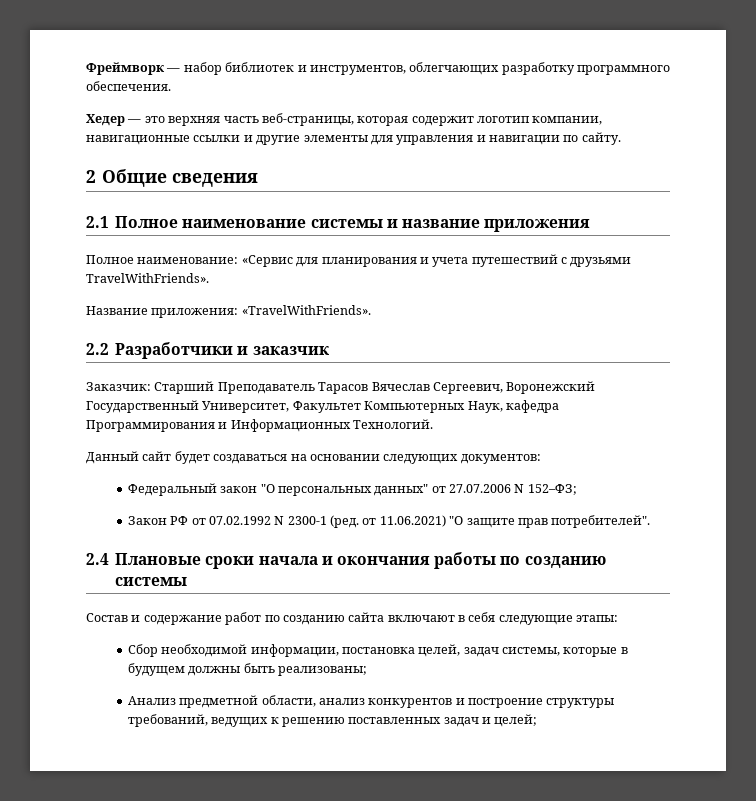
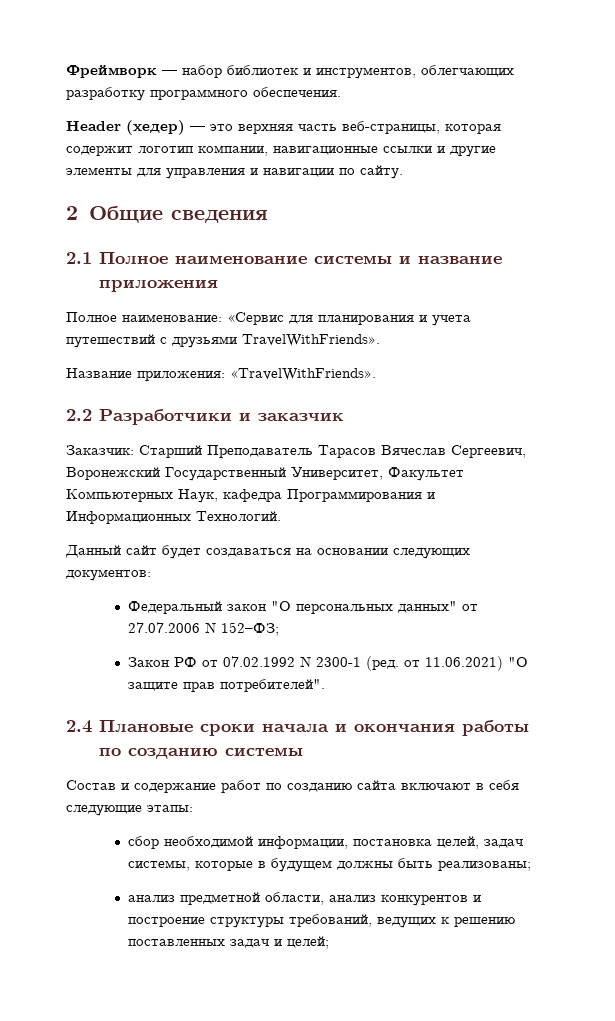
- Хедер — это верхняя часть веб-страницы, которая содержит логотип компании, навигационные ссылки и другие элементы для управления и навигации по сайту.
+ Header (хедер) — это верхняя часть веб-страницы, которая содержит логотип компании, навигационные ссылки и другие элементы для управления и навигации по сайту.
- Сбор необходимой информации, постановка целей, задач системы, которые в будущем должны быть реализованы;
+ сбор необходимой информации, постановка целей, задач системы, которые в будущем должны быть реализованы;
- Анализ предметной области, анализ конкурентов и построение структуры требований, ведущих к решению поставленных задач и целей;
+ анализ предметной области, анализ конкурентов и построение структуры требований, ведущих к решению поставленных задач и целей;

